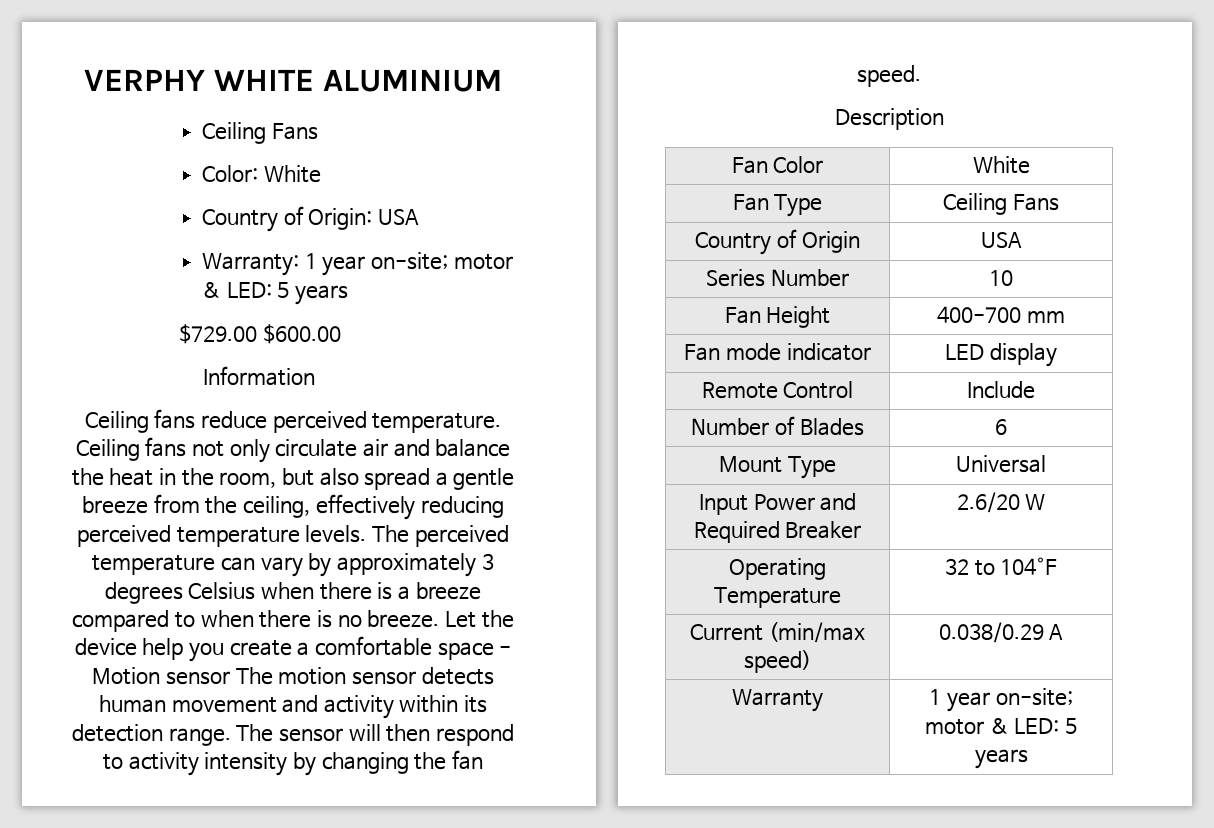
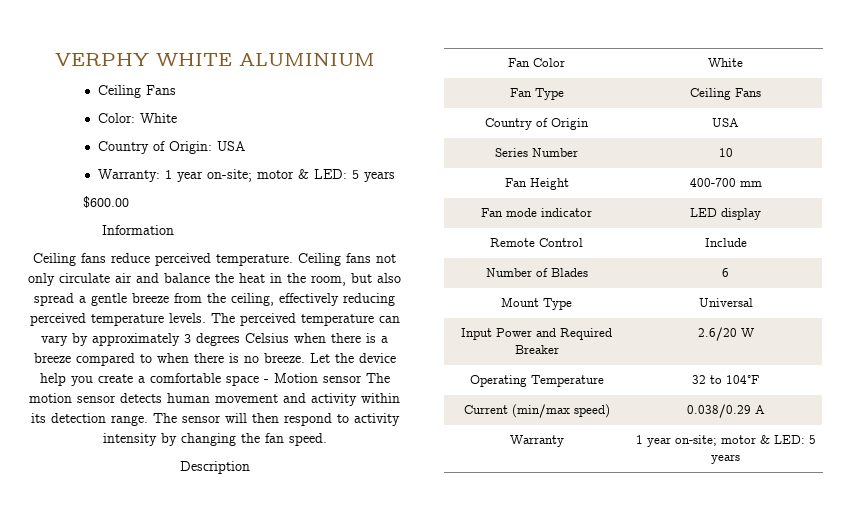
- $729.00 $600.00
+ $600.00

